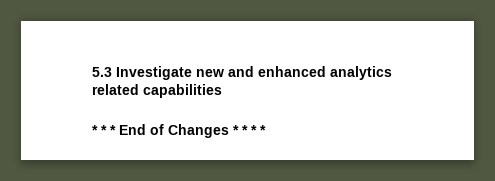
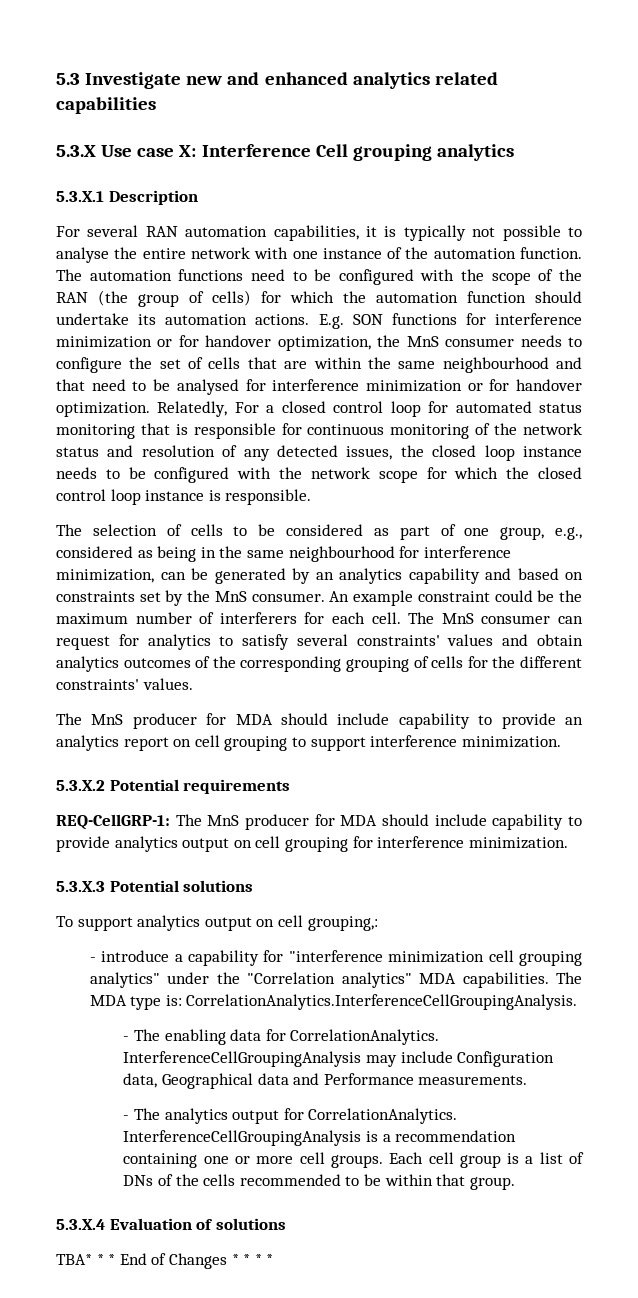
- * * * End of Changes * * * *
+ 5.3.X Use case X: Interference Cell grouping analytics
+ 5.3.X.1 Description
+ For several RAN automation capabilities, it is typically not possible to analyse the entire network with one instance of the automation function. The automation functions need to be configured with the scope of the RAN (the group of cells) for which the automation function should undertake its automation actions. E.g. SON functions for interference minimization or for handover optimization, the MnS consumer needs to configure the set of cells that are within the same neighbourhood and that need to be analysed for interference minimization or for handover optimization. Relatedly, For a closed control loop for automated status monitoring that is responsible for continuous monitoring of the network status and resolution of any detected issues, the closed loop instance needs to be configured with the network scope for which the closed control loop instance is responsible.
+ The selection of cells to be considered as part of one group, e.g., considered as being in the same neighbourhood for interference minimization, can be generated by an analytics capability and based on constraints set by the MnS consumer. An example constraint could be the maximum number of interferers for each cell. The MnS consumer can request for analytics to satisfy several constraints' values and obtain analytics outcomes of the corresponding grouping of cells for the different constraints' values.
+ The MnS producer for MDA should include capability to provide an analytics report on cell grouping to support interference minimization.
+ 5.3.X.2 Potential requirements
+ REQ-CellGRP-1: The MnS producer for MDA should include capability to provide analytics output on cell grouping for interference minimization.
+ 5.3.X.3 Potential solutions
+ To support analytics output on cell grouping,:
+ - introduce a capability for "interference minimization cell grouping analytics" under the "Correlation analytics" MDA capabilities. The MDA type is: CorrelationAnalytics.InterferenceCellGroupingAnalysis.
+ - The enabling data for CorrelationAnalytics. InterferenceCellGroupingAnalysis may include Configuration data, Geographical data and Performance measurements.
+ - The analytics output for CorrelationAnalytics. InterferenceCellGroupingAnalysis is a recommendation containing one or more cell groups. Each cell group is a list of DNs of the cells recommended to be within that group.
+ 5.3.X.4 Evaluation of solutions
+ TBA* * * End of Changes * * * *

